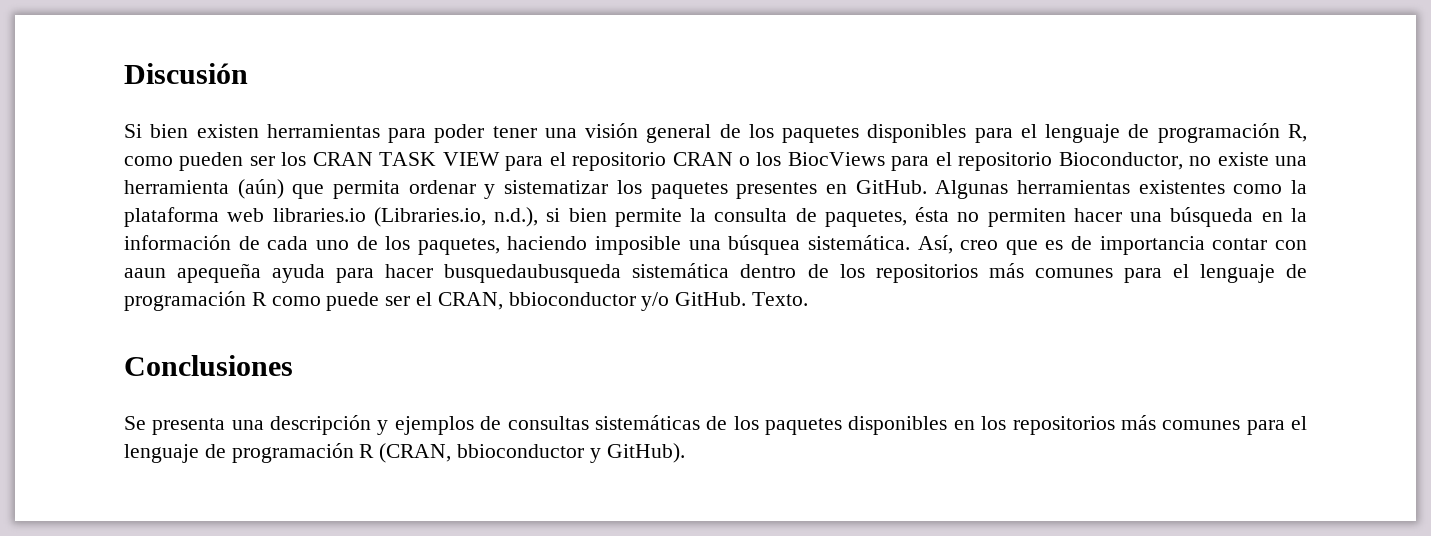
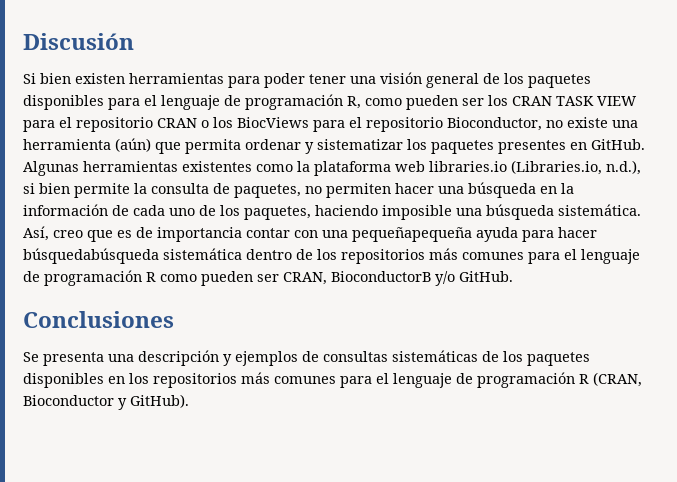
- Algunas herramientas existentes como la plataforma web libraries.io (Libraries.io, n.d.), si bien permite la consulta de paquetes, ésta no permiten hacer una búsqueda en la información de cada uno de los paquetes, haciendo imposible una búsquea sistemática.
+ Algunas herramientas existentes como la plataforma web libraries.io (Libraries.io, n.d.), si bien permite la consulta de paquetes, no permiten hacer una búsqueda en la información de cada uno de los paquetes, haciendo imposible una búsqueda sistemática.
- Así, creo que es de importancia contar con aaun apequeña ayuda para hacer busquedaubusqueda sistemática dentro de los repositorios más comunes para el lenguaje de programación R como puede ser el CRAN, bbioconductor y/o GitHub. Texto.
+ Así, creo que es de importancia contar con una pequeñapequeña ayuda para hacer búsquedabúsqueda sistemática dentro de los repositorios más comunes para el lenguaje de programación R como pueden ser CRAN, BioconductorB y/o GitHub.
- Se presenta una descripción y ejemplos de consultas sistemáticas de los paquetes disponibles en los repositorios más comunes para el lenguaje de programación R (CRAN, bbioconductor y GitHub).
+ Se presenta una descripción y ejemplos de consultas sistemáticas de los paquetes disponibles en los repositorios más comunes para el lenguaje de programación R (CRAN, Bioconductor y GitHub).

